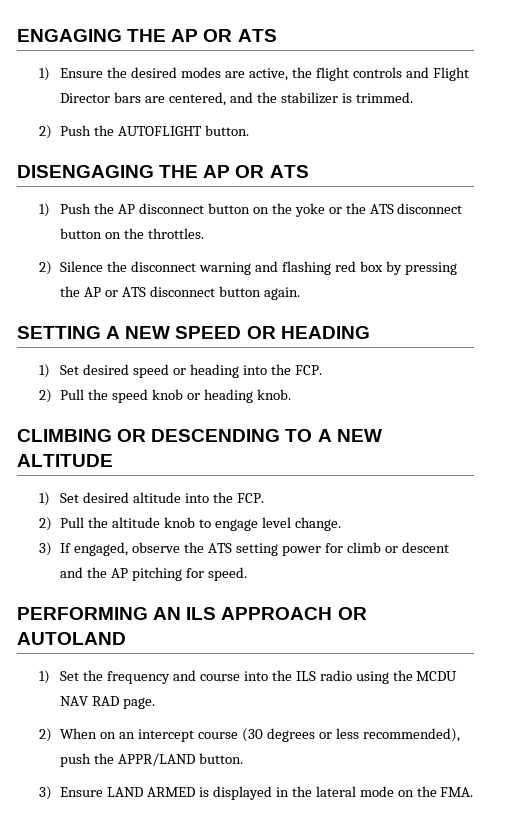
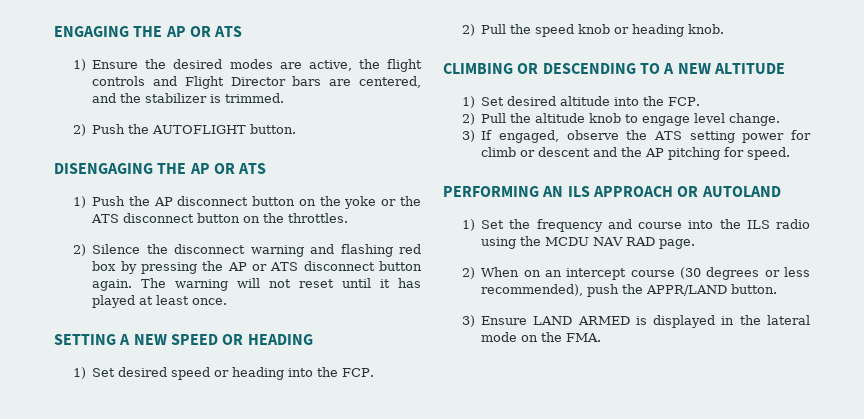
+ The warning will not reset until it has played at least once.

